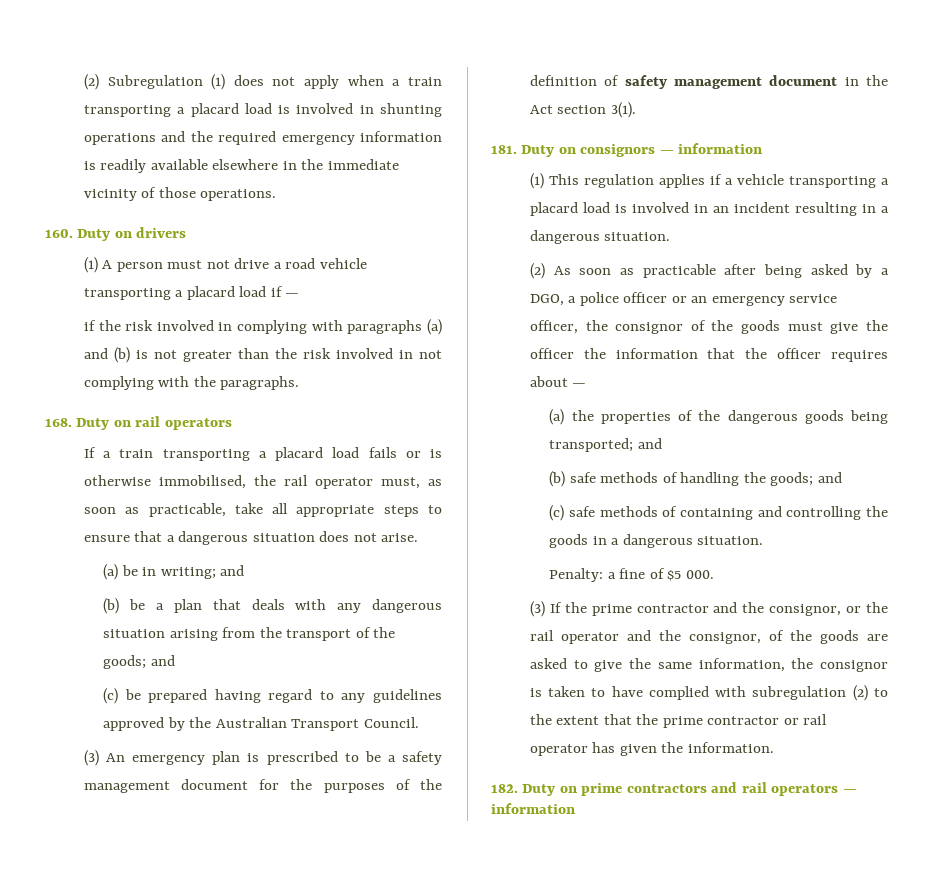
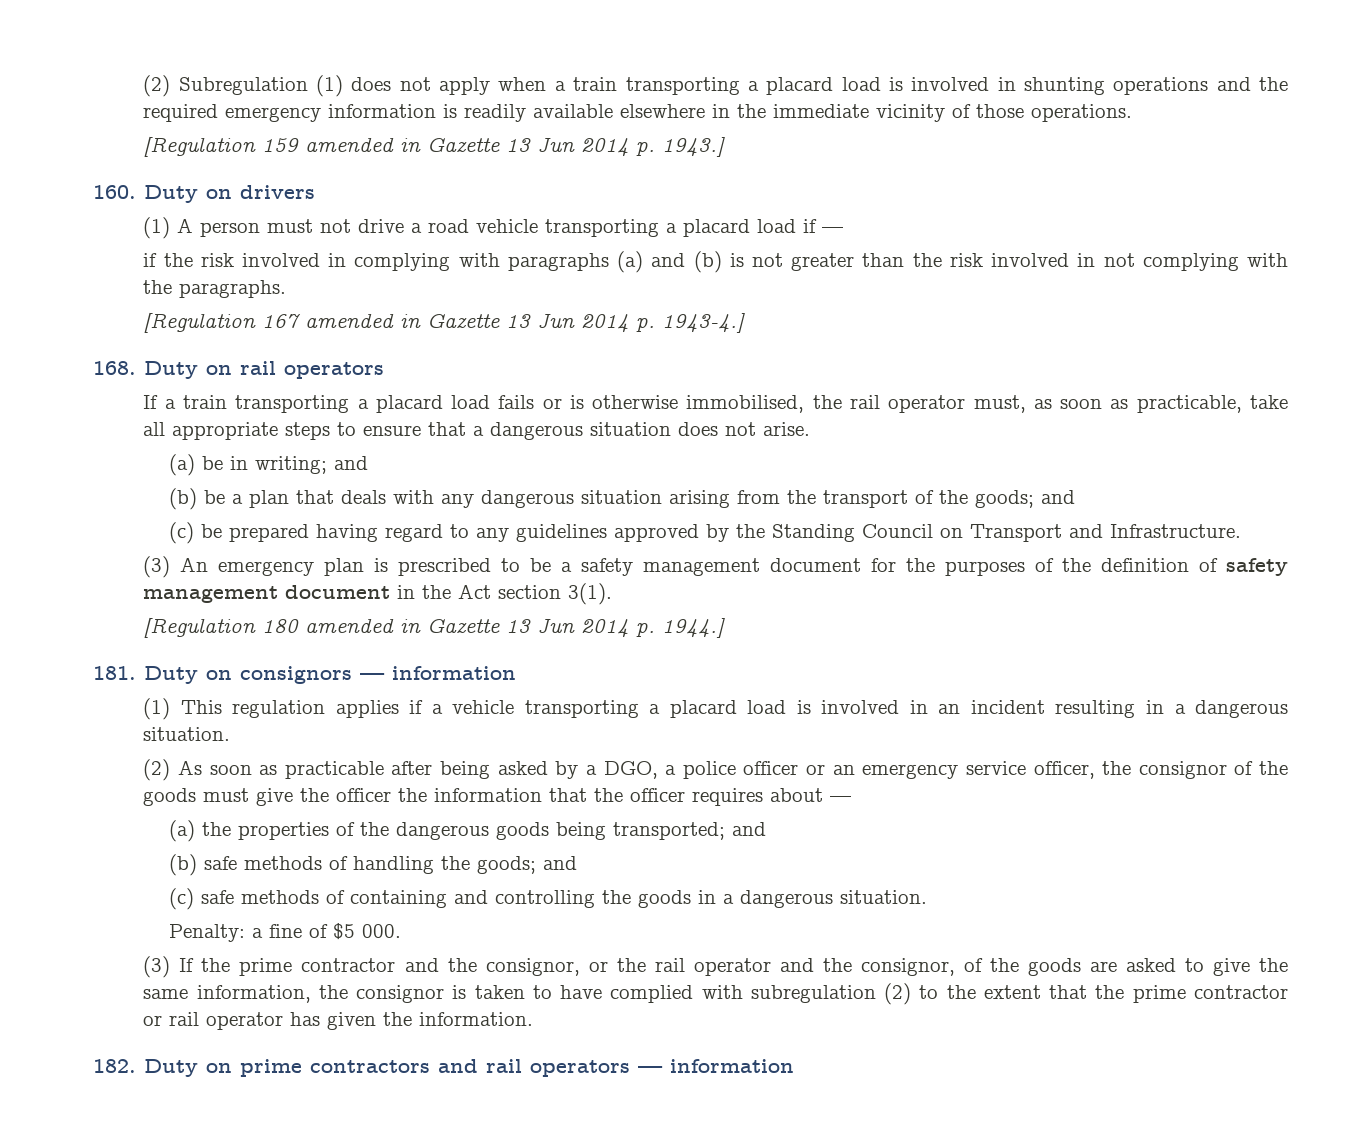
+ [Regulation 159 amended in Gazette 13 Jun 2014 p. 1943.]
+ [Regulation 167 amended in Gazette 13 Jun 2014 p. 1943-4.]
- (c) be prepared having regard to any guidelines approved by the Australian Transport Council.
+ (c) be prepared having regard to any guidelines approved by the Standing Council on Transport and Infrastructure.
+ [Regulation 180 amended in Gazette 13 Jun 2014 p. 1944.]

